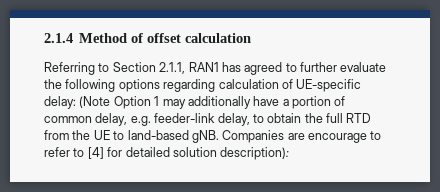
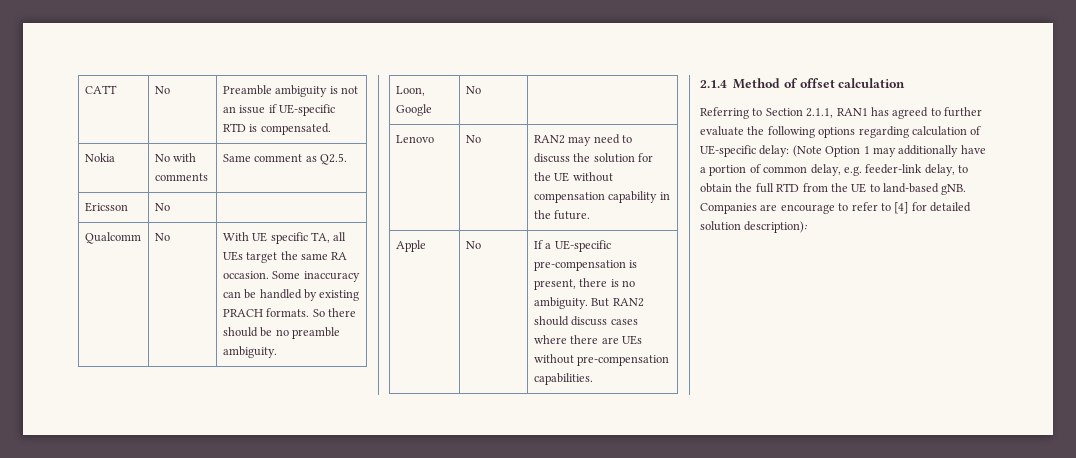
+ CATT | No | Preamble ambiguity is not an issue if UE-specific RTD is compensated.
+ Nokia | No with comments | Same comment as Q2.5.
+ Ericsson | No |
+ Qualcomm | No | With UE specific TA, all UEs target the same RA occasion. Some inaccuracy can be handled by existing PRACH formats. So there should be no preamble ambiguity.
+ Loon, Google | No |
+ Lenovo | No | RAN2 may need to discuss the solution for the UE without compensation capability in the future.
+ Apple | No | If a UE-specific pre-compensation is present, there is no ambiguity. But RAN2 should discuss cases where there are UEs without pre-compensation capabilities.

